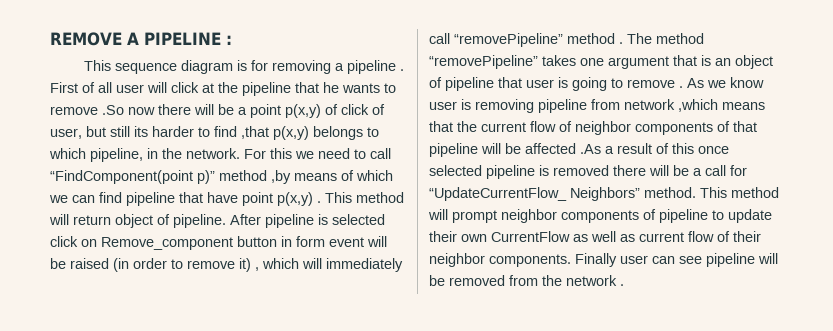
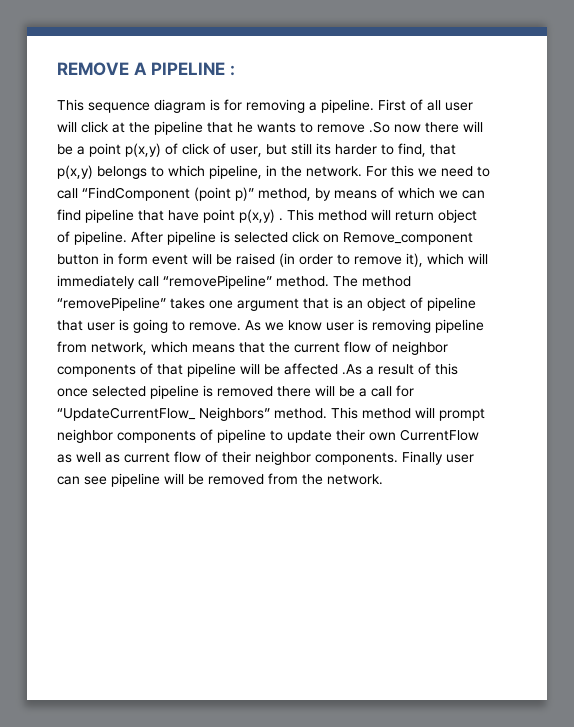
- This sequence diagram is for removing a pipeline .
+ This sequence diagram is for removing a pipeline.
- First of all user will click at the pipeline that he wants to remove .So now there will be a point p(x,y) of click of user, but still its harder to find ,that p(x,y) belongs to which pipeline, in the network.
+ First of all user will click at the pipeline that he wants to remove .So now there will be a point p(x,y) of click of user, but still its harder to find, that p(x,y) belongs to which pipeline, in the network.
- For this we need to call “FindComponent(point p)” method ,by means of which we can find pipeline that have point p(x,y) .
+ For this we need to call “FindComponent (point p)” method, by means of which we can find pipeline that have point p(x,y) .
- After pipeline is selected click on Remove_component button in form event will be raised (in order to remove it) , which will immediately call “removePipeline” method .
+ After pipeline is selected click on Remove_component button in form event will be raised (in order to remove it), which will immediately call “removePipeline” method.
- The method “removePipeline” takes one argument that is an object of pipeline that user is going to remove .
+ The method “removePipeline” takes one argument that is an object of pipeline that user is going to remove.
- As we know user is removing pipeline from network ,which means that the current flow of neighbor components of that pipeline will be affected .As a result of this once selected pipeline is removed there will be a call for “UpdateCurrentFlow_ Neighbors” method.
+ As we know user is removing pipeline from network, which means that the current flow of neighbor components of that pipeline will be affected .As a result of this once selected pipeline is removed there will be a call for “UpdateCurrentFlow_ Neighbors” method.
- Finally user can see pipeline will be removed from the network .
+ Finally user can see pipeline will be removed from the network.

